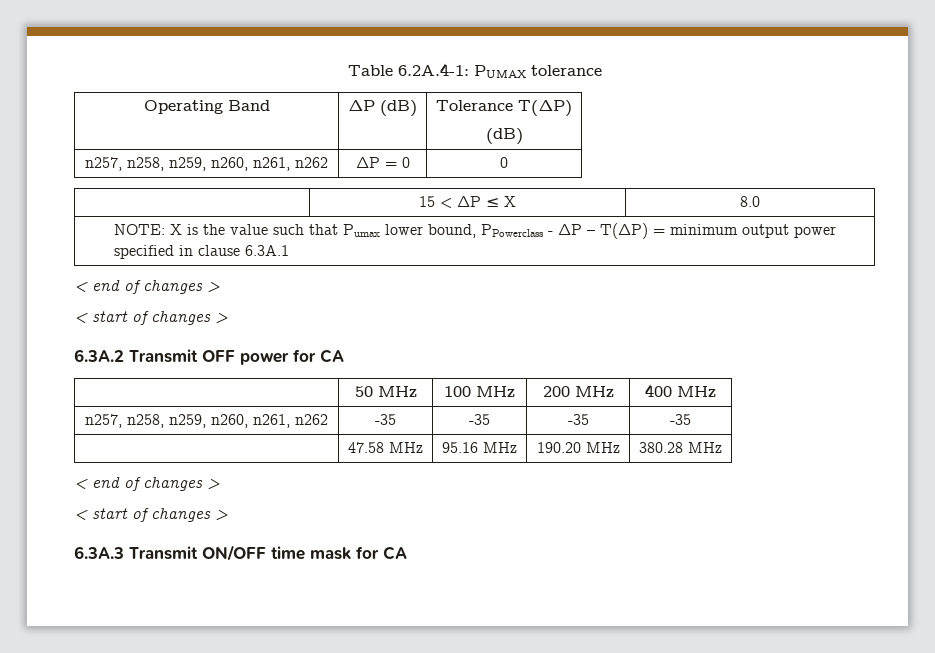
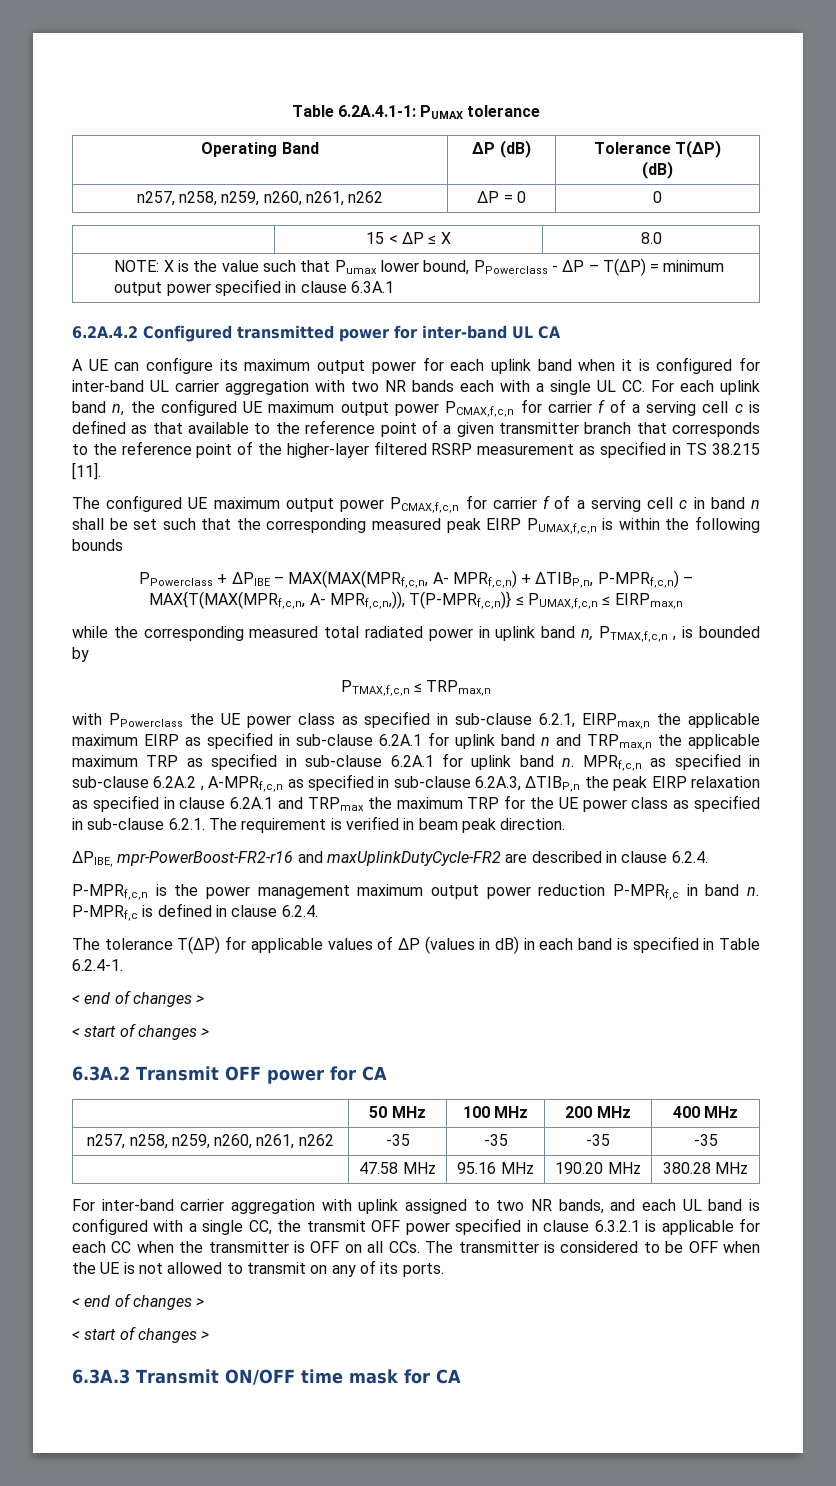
- Table 6.2A.4-1: PUMAX tolerance
+ Table 6.2A.4.1-1: PUMAX tolerance
+ 6.2A.4.2 Configured transmitted power for inter-band UL CA
+ A UE can configure its maximum output power for each uplink band when it is configured for inter-band UL carrier aggregation with two NR bands each with a single UL CC. For each uplink band n, the configured UE maximum output power PCMAX,f,c,n for carrier f of a serving cell c is defined as that available to the reference point of a given transmitter branch that corresponds to the reference point of the higher-layer filtered RSRP measurement as specified in TS 38.215 [11].
+ The configured UE maximum output power PCMAX,f,c,n for carrier f of a serving cell c in band n shall be set such that the corresponding measured peak EIRP PUMAX,f,c,n is within the following bounds
+ PPowerclass + ΔPIBE – MAX(MAX(MPRf,c,n, A- MPRf,c,n) + ΔTIBP,n, P-MPRf,c,n) – MAX{T(MAX(MPRf,c,n, A- MPRf,c,n,)), T(P-MPRf,c,n)} ≤ PUMAX,f,c,n ≤ EIRPmax,n
+ while the corresponding measured total radiated power in uplink band n, PTMAX,f,c,n , is bounded by
+ PTMAX,f,c,n ≤ TRPmax,n
+ with PPowerclass the UE power class as specified in sub-clause 6.2.1, EIRPmax,n the applicable maximum EIRP as specified in sub-clause 6.2A.1 for uplink band n and TRPmax,n the applicable maximum TRP as specified in sub-clause 6.2A.1 for uplink band n. MPRf,c,n as specified in sub-clause 6.2A.2 , A-MPRf,c,n as specified in sub-clause 6.2A.3, ΔTIBP,n the peak EIRP relaxation as specified in clause 6.2A.1 and TRPmax the maximum TRP for the UE power class as specified in sub-clause 6.2.1. The requirement is verified in beam peak direction.
+ ΔPIBE, mpr-PowerBoost-FR2-r16 and maxUplinkDutyCycle-FR2 are described in clause 6.2.4.
+ P-MPRf,c,n is the power management maximum output power reduction P-MPRf,c in band n. P-MPRf,c is defined in clause 6.2.4.
+ The tolerance T(∆P) for applicable values of ∆P (values in dB) in each band is specified in Table 6.2.4-1.
+ For inter-band carrier aggregation with uplink assigned to two NR bands, and each UL band is configured with a single CC, the transmit OFF power specified in clause 6.3.2.1 is applicable for each CC when the transmitter is OFF on all CCs. The transmitter is considered to be OFF when the UE is not allowed to transmit on any of its ports.

